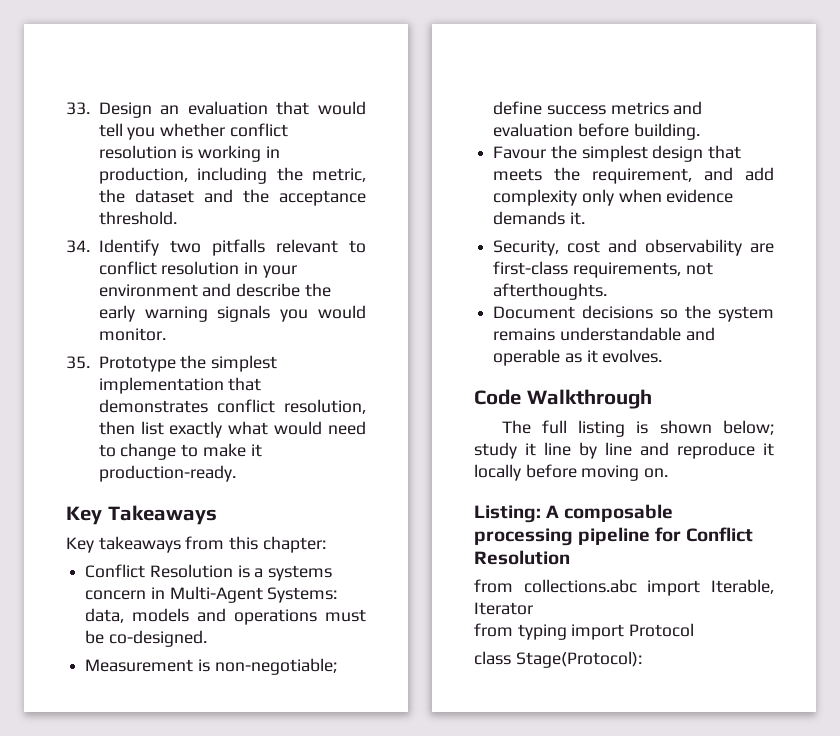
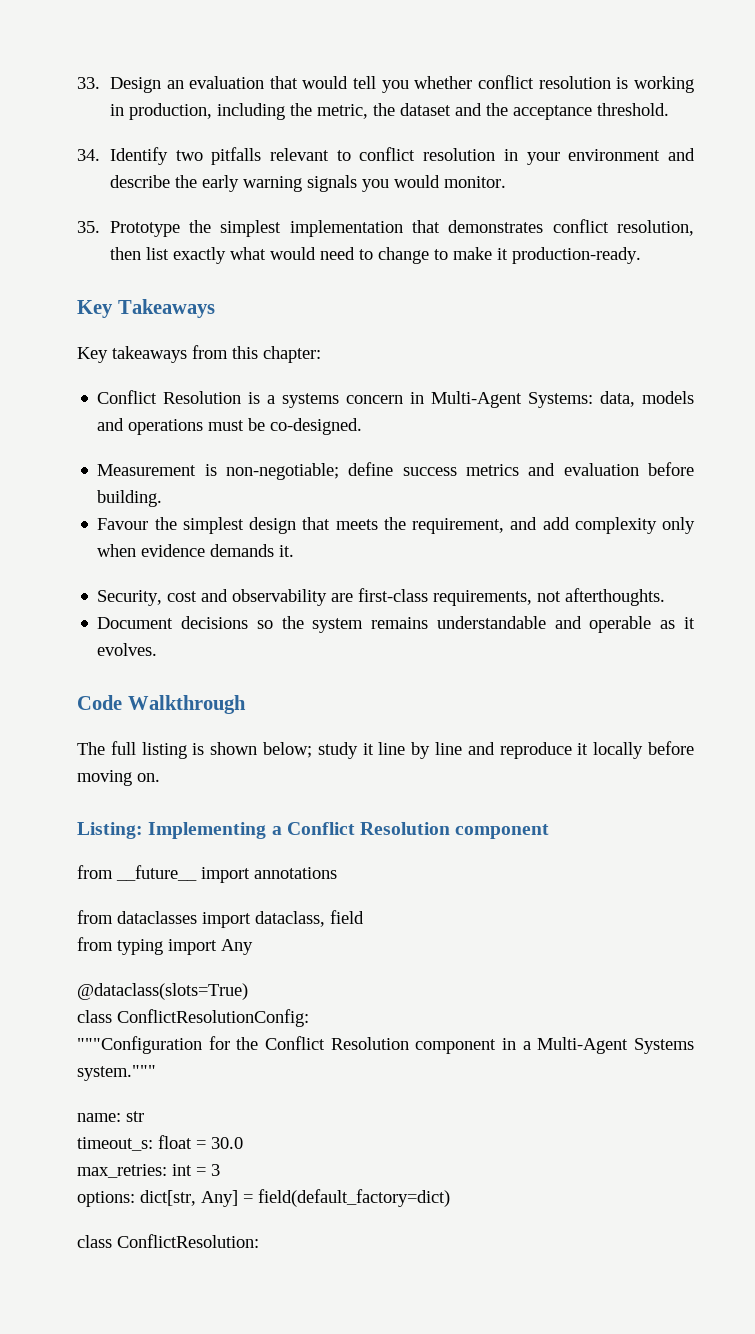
- Listing: A composable processing pipeline for Conflict Resolution
- from collections.abc import Iterable, Iterator
+ Listing: Implementing a Conflict Resolution component
+ from __future__ import annotations
+ from dataclasses import dataclass, field
- from typing import Protocol
- class Stage(Protocol):
+ from typing import Any
+ @dataclass(slots=True)
+ class ConflictResolutionConfig:
+ """Configuration for the Conflict Resolution component in a Multi-Agent Systems system."""
+ name: str
+ timeout_s: float = 30.0
+ max_retries: int = 3
+ options: dict[str, Any] = field(default_factory=dict)
+ class ConflictResolution:

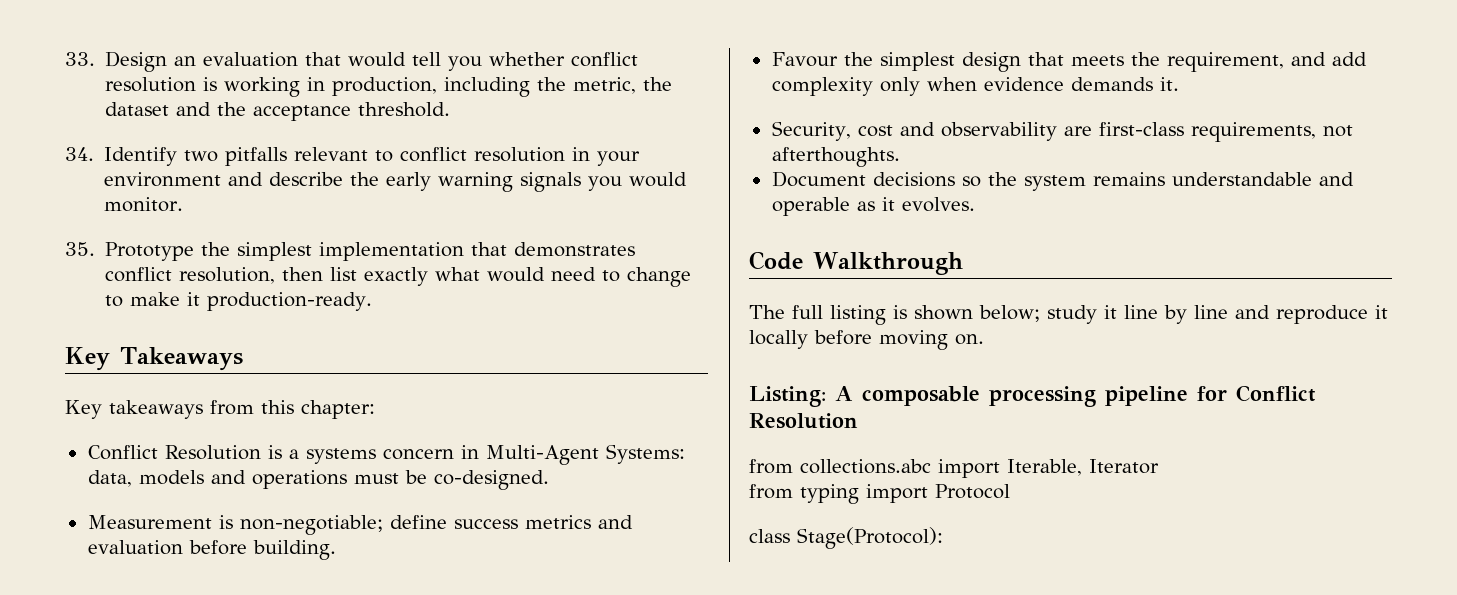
- Listing: Implementing a Conflict Resolution component
- from __future__ import annotations
- from dataclasses import dataclass, field
+ Listing: A composable processing pipeline for Conflict Resolution
+ from collections.abc import Iterable, Iterator
- from typing import Any
- @dataclass(slots=True)
- class ConflictResolutionConfig:
- """Configuration for the Conflict Resolution component in a Multi-Agent Systems system."""
- name: str
- timeout_s: float = 30.0
- max_retries: int = 3
- options: dict[str, Any] = field(default_factory=dict)
- class ConflictResolution:
+ from typing import Protocol
+ class Stage(Protocol):

